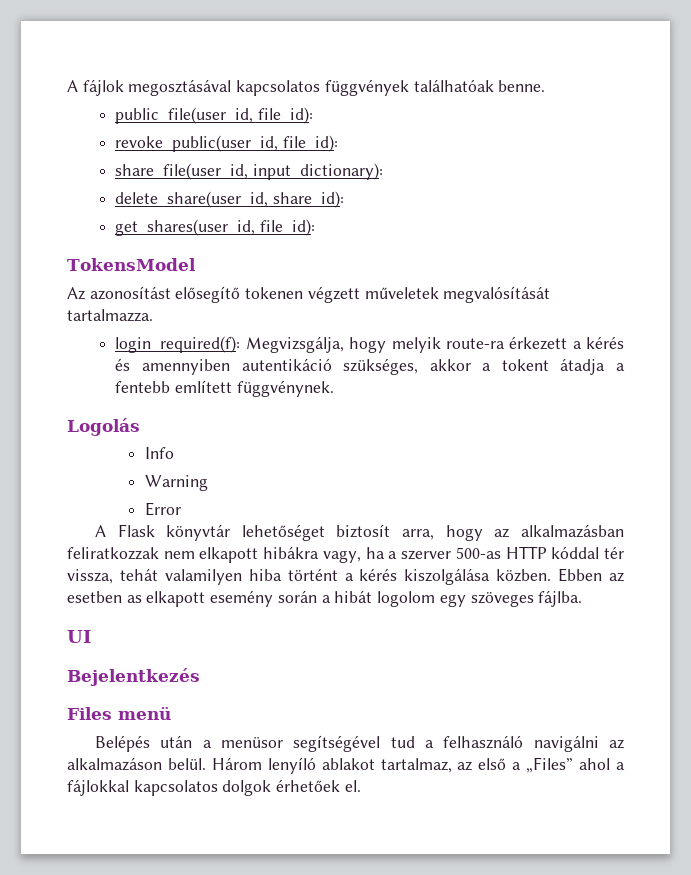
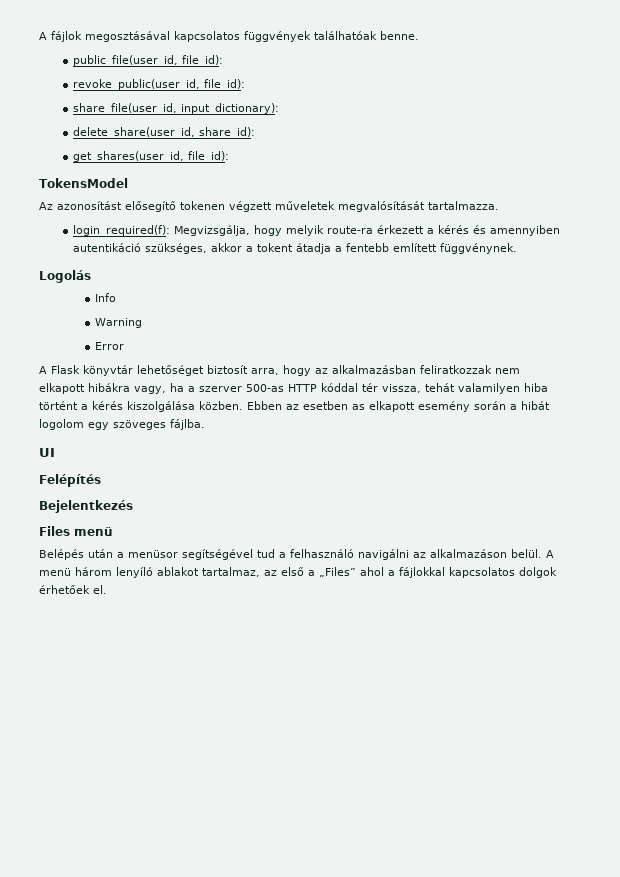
+ Felépítés
- Három lenyíló ablakot tartalmaz, az első a „Files” ahol a fájlokkal kapcsolatos dolgok érhetőek el.
+ A menü három lenyíló ablakot tartalmaz, az első a „Files” ahol a fájlokkal kapcsolatos dolgok érhetőek el.

